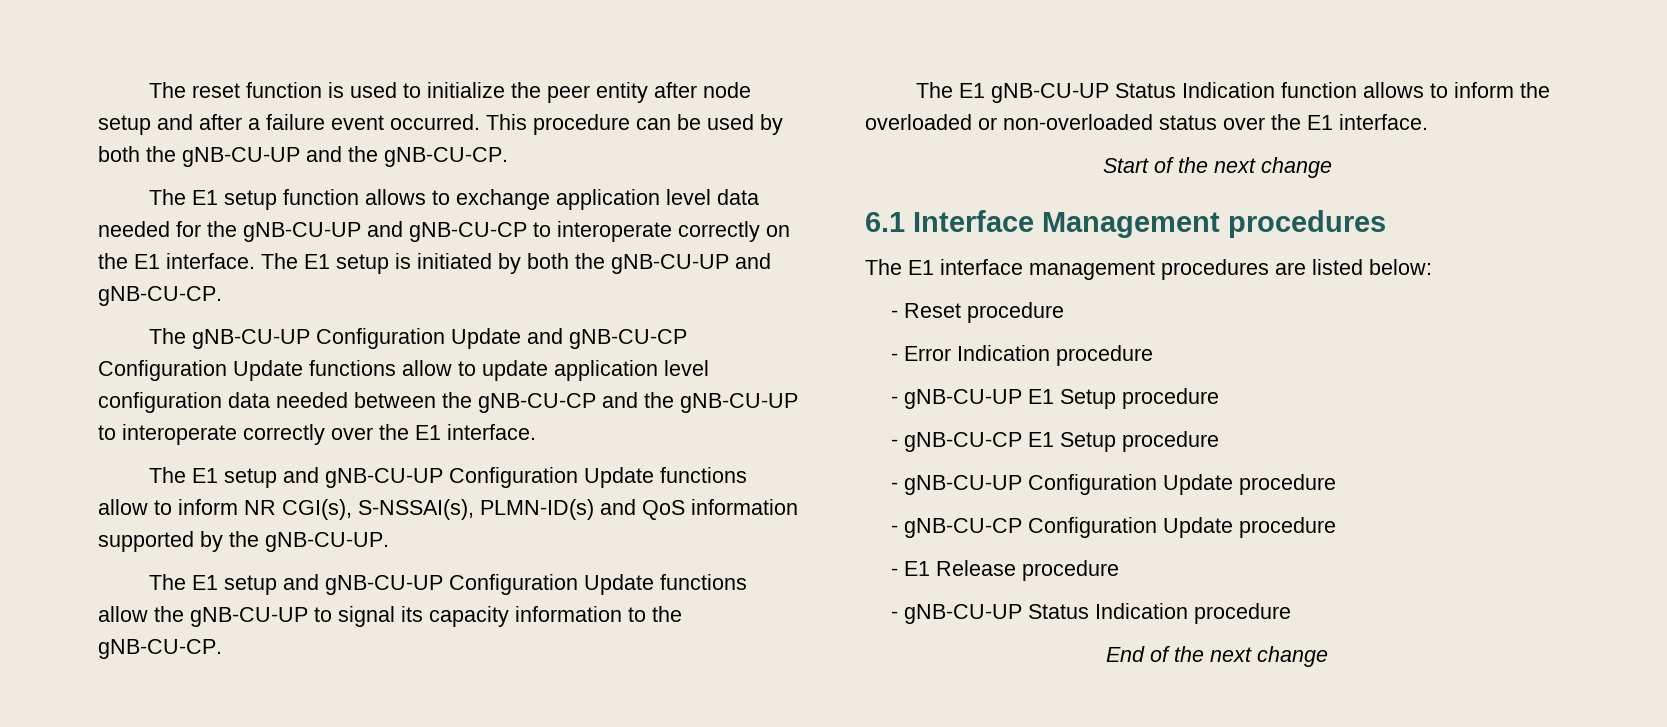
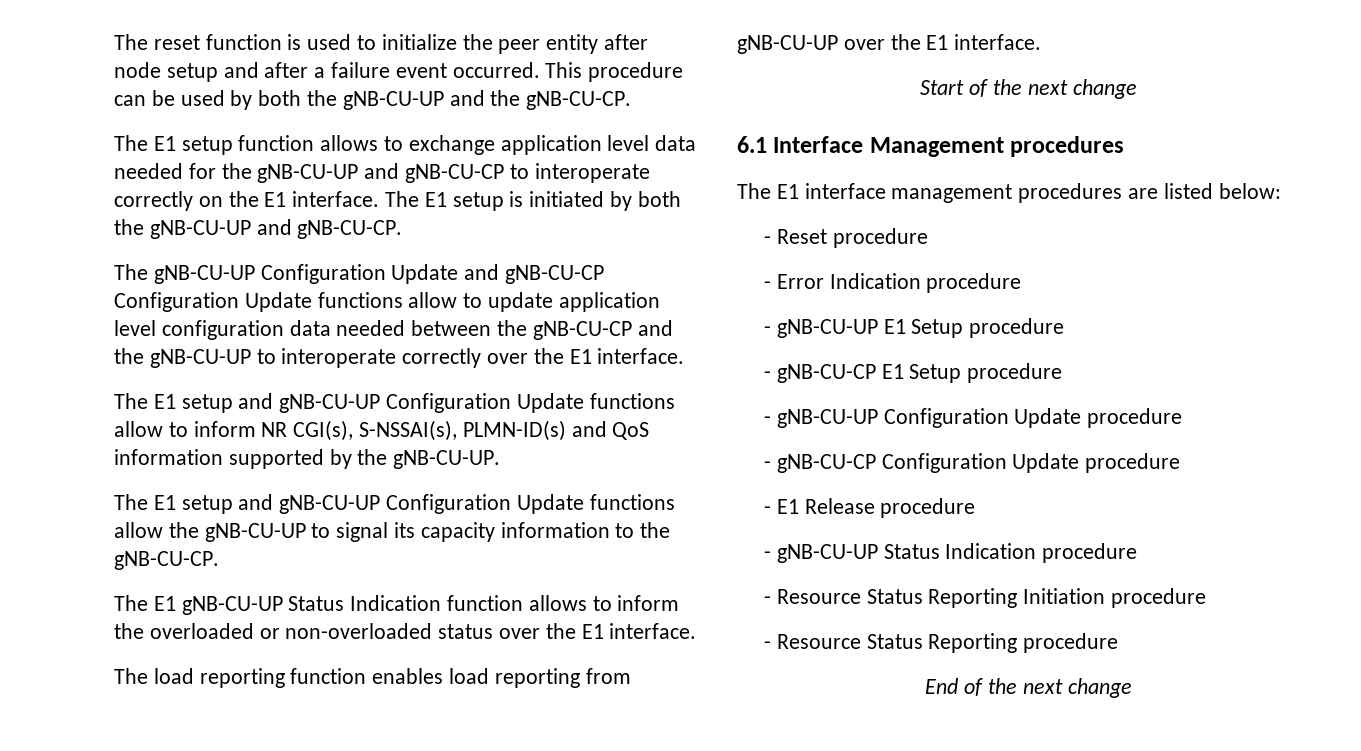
+ The load reporting function enables load reporting from gNB-CU-UP over the E1 interface.
+ - Resource Status Reporting Initiation procedure
+ - Resource Status Reporting procedure

